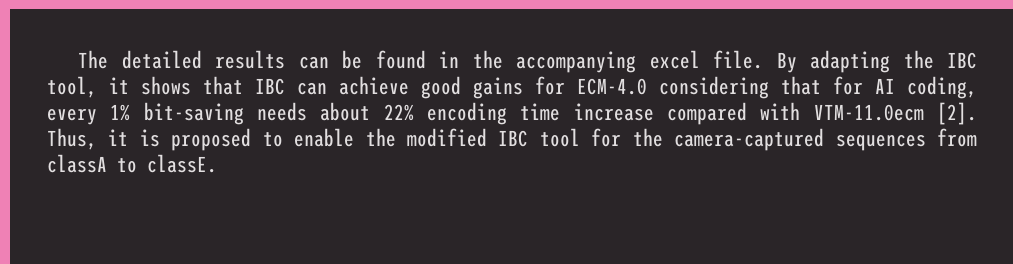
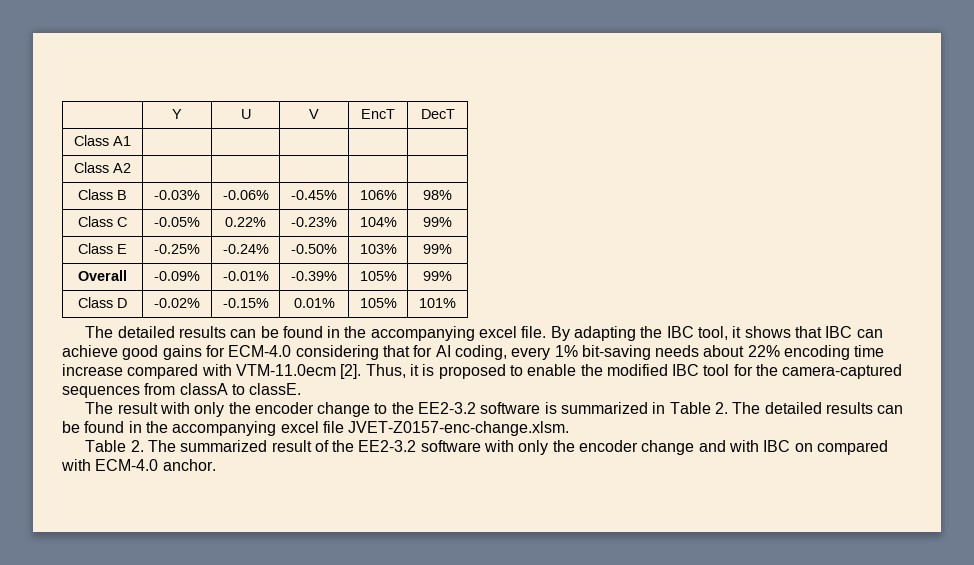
+ | Y | U | V | EncT | DecT
+ Class A1 | | | | |
+ Class A2 | | | | |
+ Class B | -0.03% | -0.06% | -0.45% | 106% | 98%
+ Class C | -0.05% | 0.22% | -0.23% | 104% | 99%
+ Class E | -0.25% | -0.24% | -0.50% | 103% | 99%
+ Overall | -0.09% | -0.01% | -0.39% | 105% | 99%
+ Class D | -0.02% | -0.15% | 0.01% | 105% | 101%
+ The result with only the encoder change to the EE2-3.2 software is summarized in Table 2. The detailed results can be found in the accompanying excel file JVET-Z0157-enc-change.xlsm.
+ Table 2. The summarized result of the EE2-3.2 software with only the encoder change and with IBC on compared with ECM-4.0 anchor.

